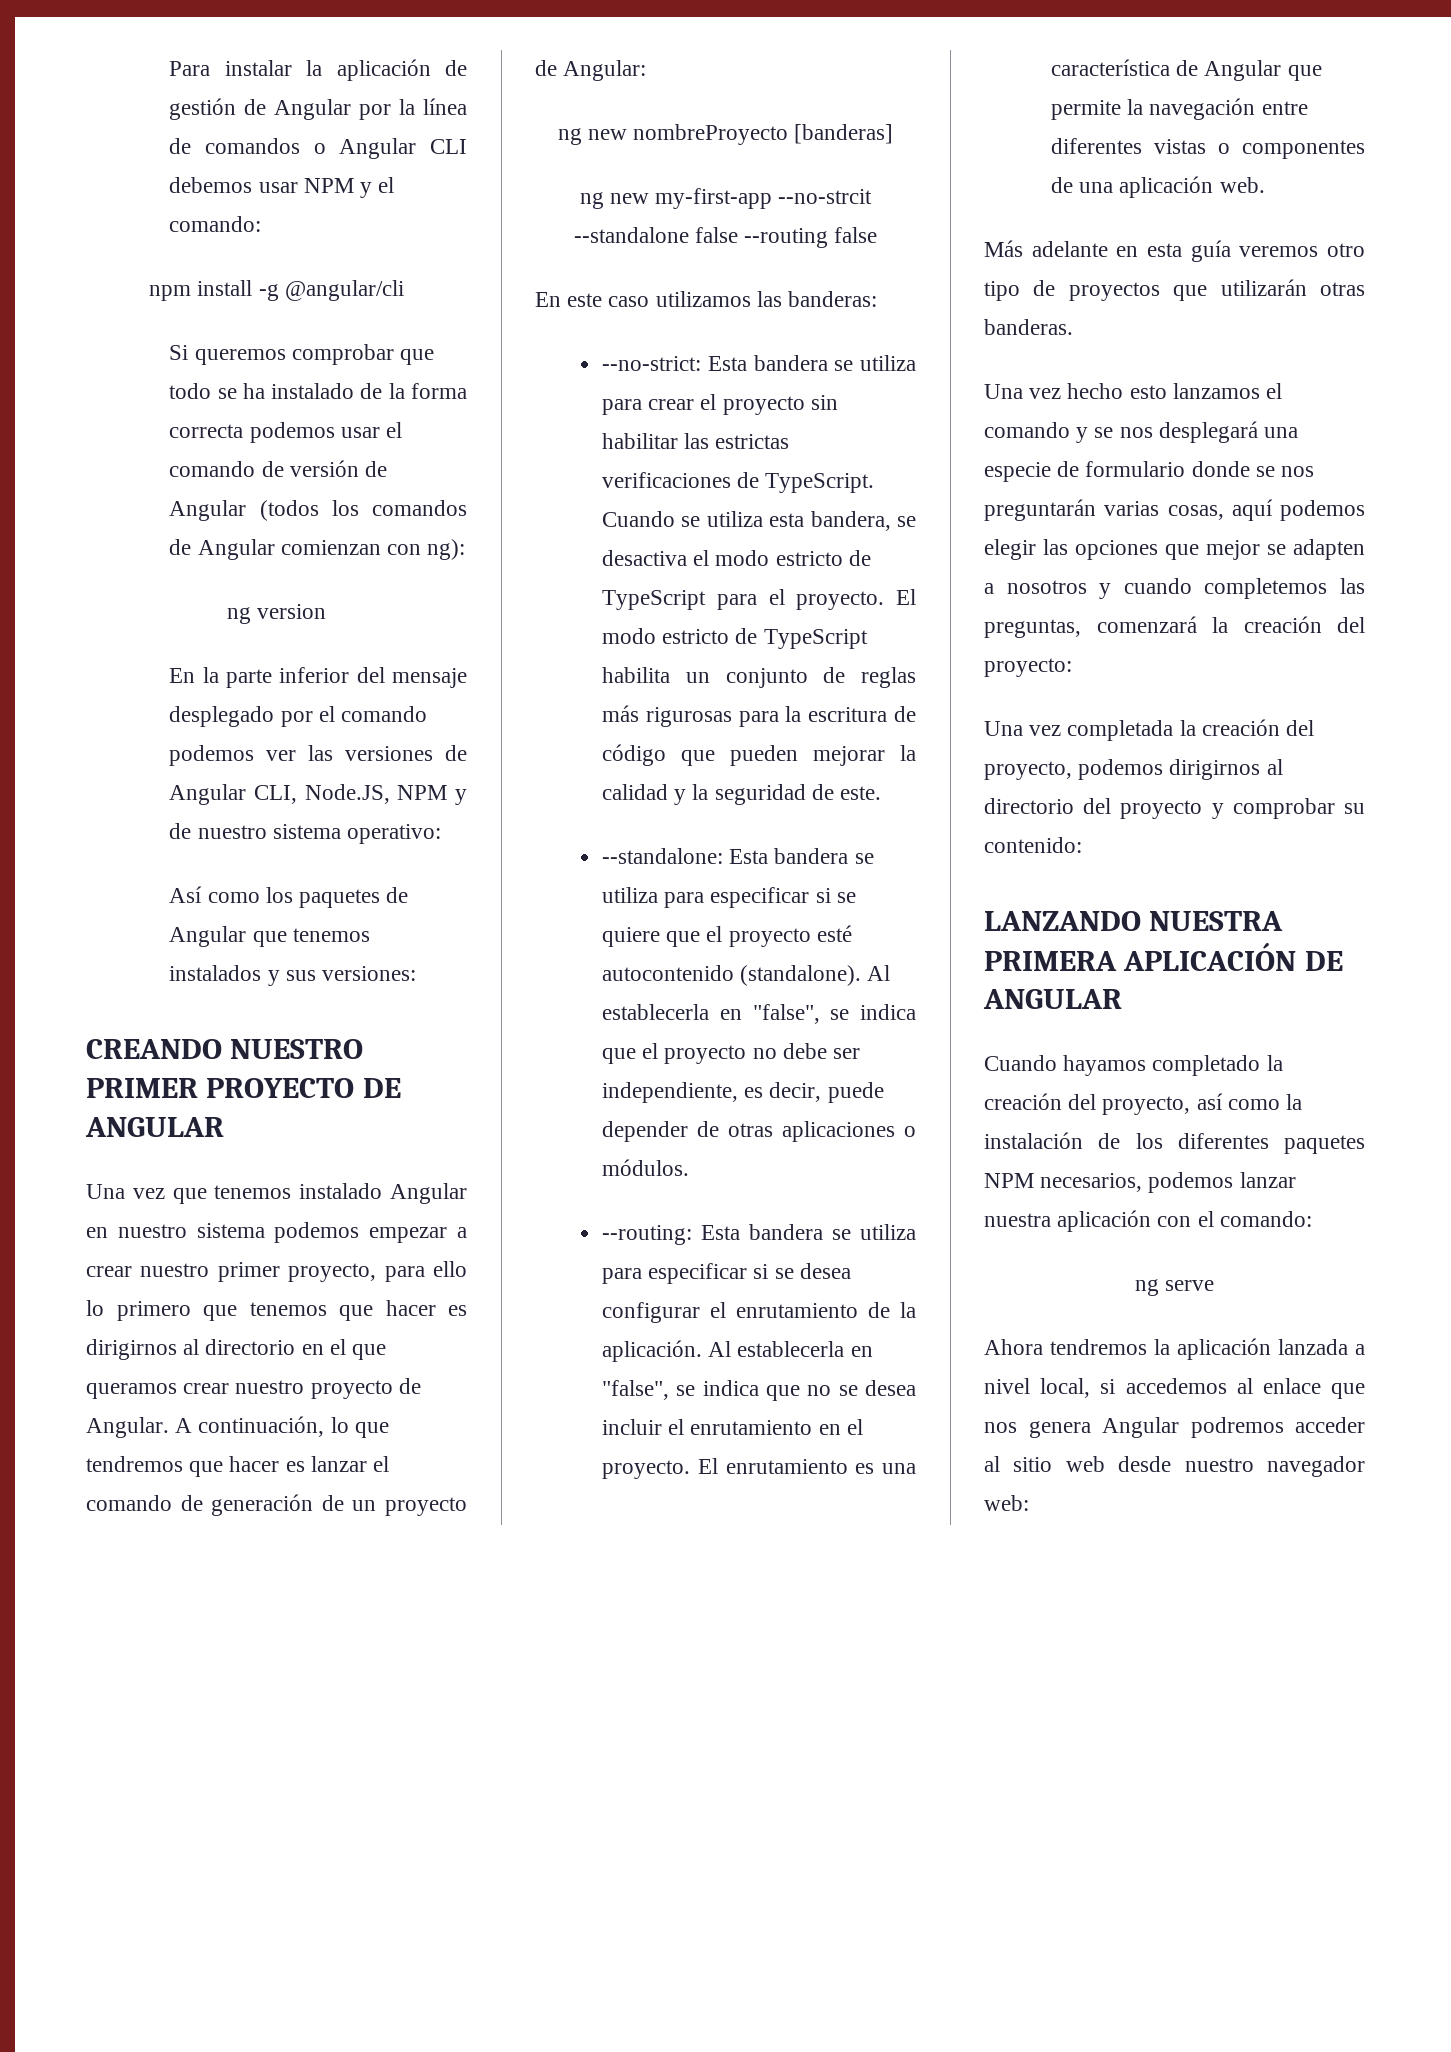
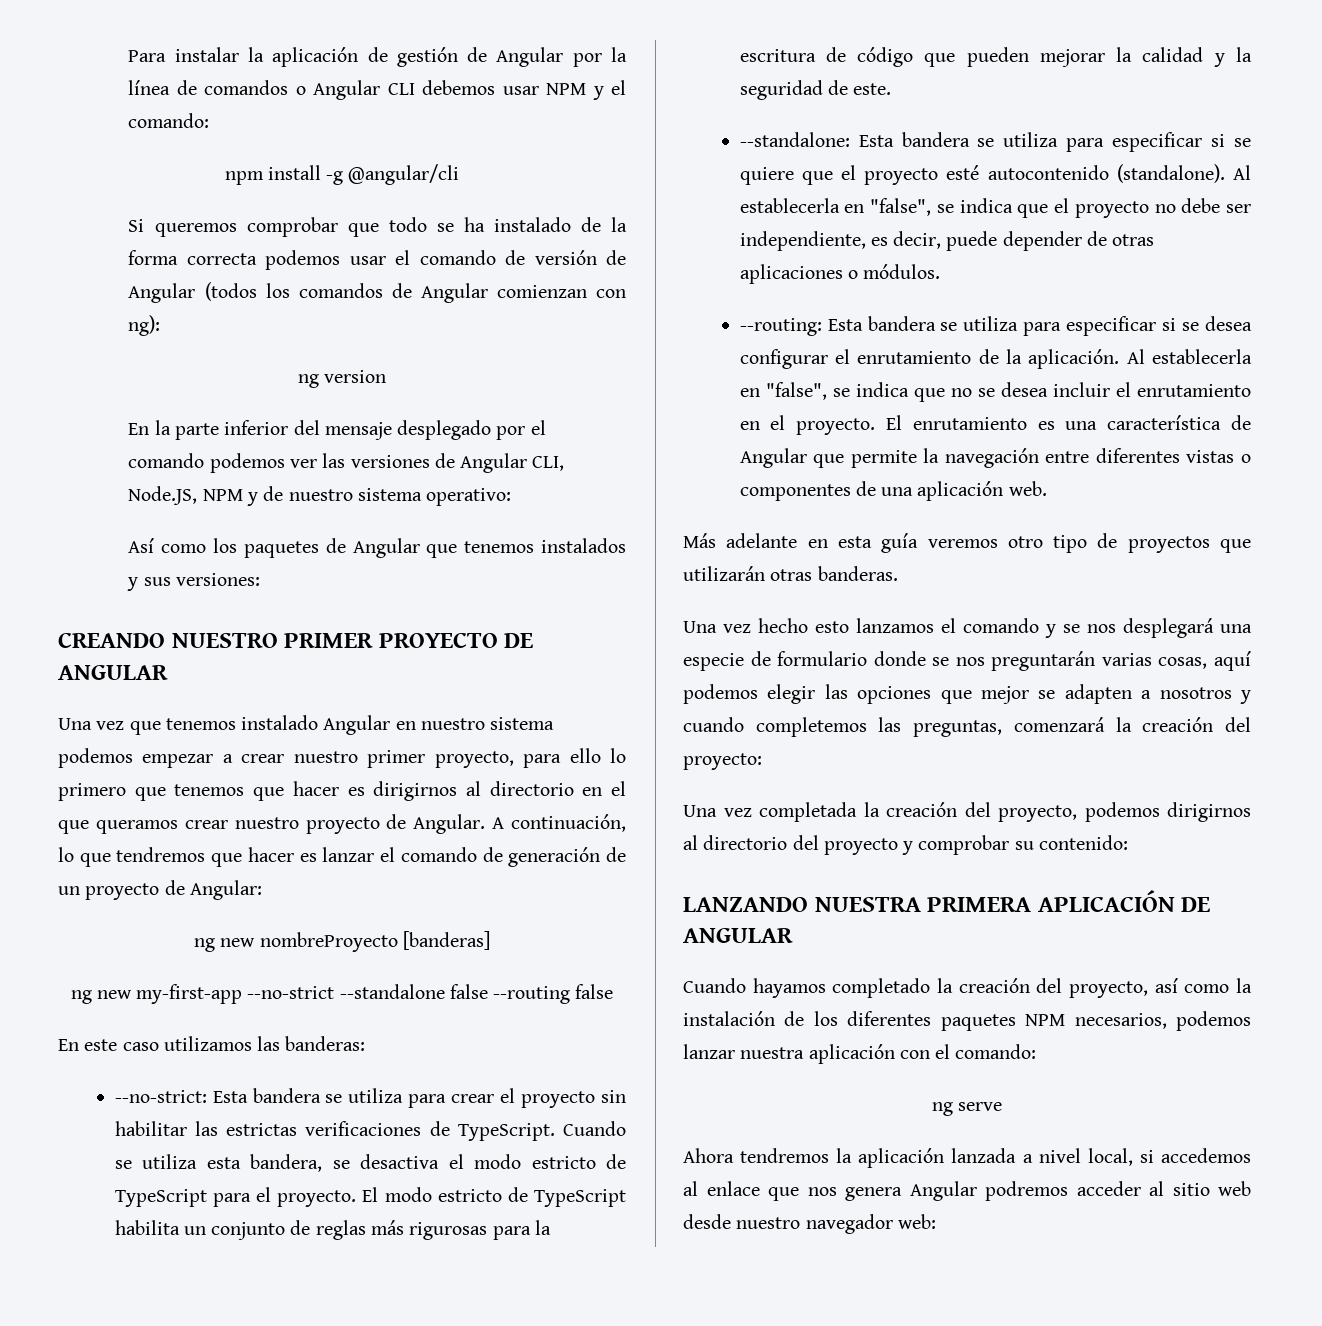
- ng new my-first-app --no-strcit --standalone false --routing false
+ ng new my-first-app --no-strict --standalone false --routing false

